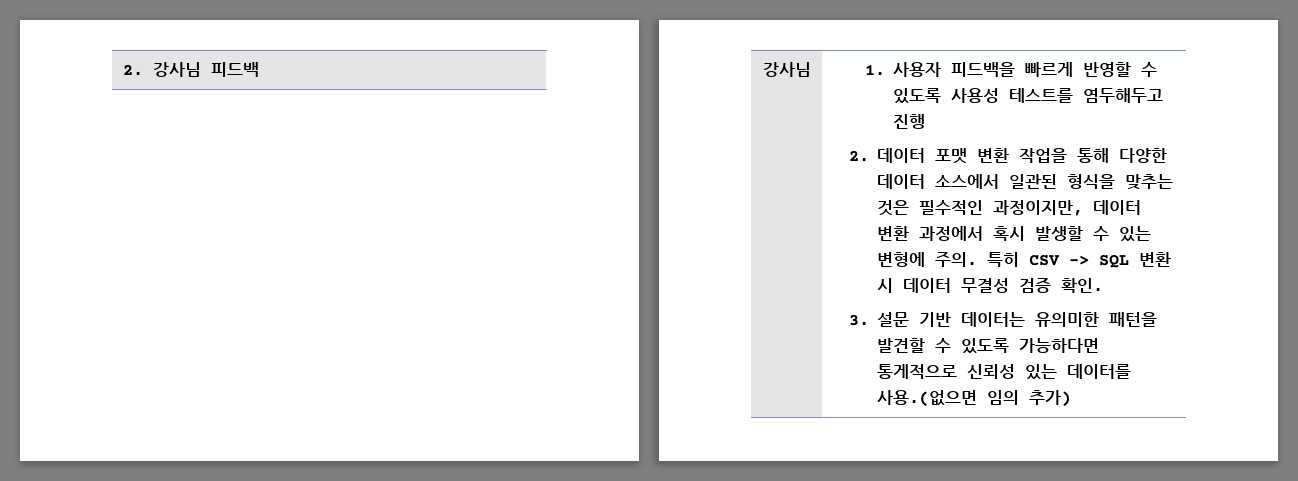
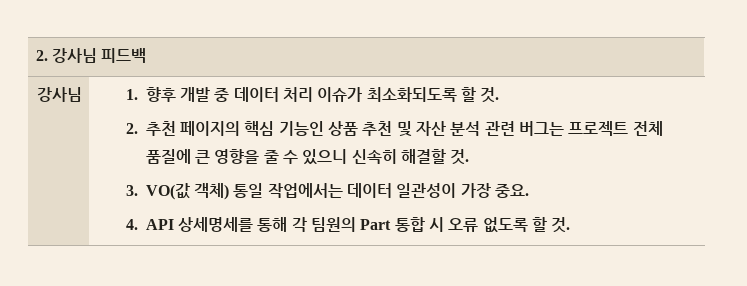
- 1. 사용자 피드백을 빠르게 반영할 수 있도록 사용성 테스트를 염두해두고 진행
- 2. 데이터 포맷 변환 작업을 통해 다양한 데이터 소스에서 일관된 형식을 맞추는 것은 필수적인 과정이지만, 데이터 변환 과정에서 혹시 발생할 수 있는 변형에 주의. 특히 CSV -> SQL 변환 시 데이터 무결성 검증 확인.
- 3. 설문 기반 데이터는 유의미한 패턴을 발견할 수 있도록 가능하다면 통게적으로 신뢰성 있는 데이터를 사용.(없으면 임의 추가)
+ 1. 향후 개발 중 데이터 처리 이슈가 최소화되도록 할 것.
+ 2. 추천 페이지의 핵심 기능인 상품 추천 및 자산 분석 관련 버그는 프로젝트 전체 품질에 큰 영향을 줄 수 있으니 신속히 해결할 것.
+ 3. VO(값 객체) 통일 작업에서는 데이터 일관성이 가장 중요.
+ 4. API 상세명세를 통해 각 팀원의 Part 통합 시 오류 없도록 할 것.

